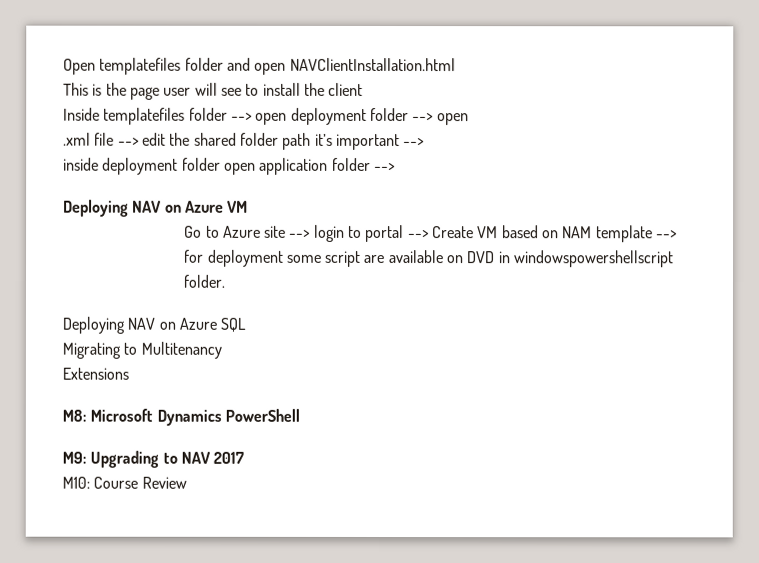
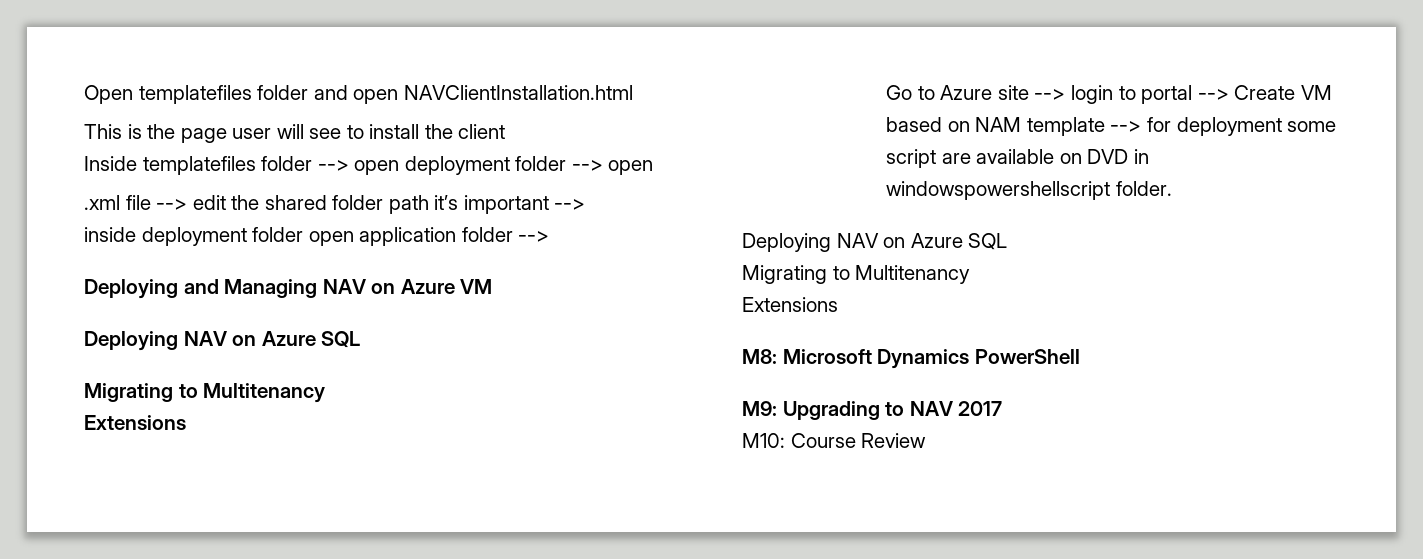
- Deploying NAV on Azure VM
+ Deploying and Managing NAV on Azure VM
+ Deploying NAV on Azure SQL
+ Migrating to Multitenancy
+ Extensions

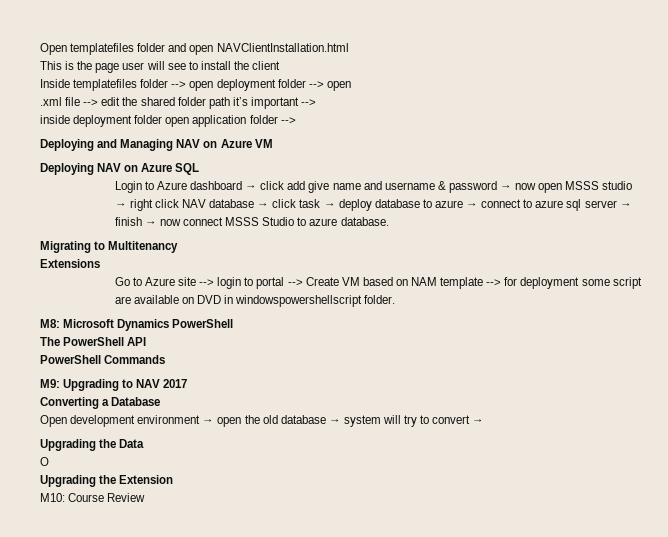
+ Login to Azure dashboard → click add give name and username & password → now open MSSS studio → right click NAV database → click task → deploy database to azure → connect to azure sql server → finish → now connect MSSS Studio to azure database.
  Go to Azure site --> login to portal --> Create VM based on NAM template --> for deployment some script are available on DVD in windowspowershellscript folder.
- Deploying NAV on Azure SQL
- Migrating to Multitenancy
- Extensions
+ The PowerShell API
+ PowerShell Commands
+ Converting a Database
+ Open development environment → open the old database → system will try to convert →
+ Upgrading the Data
+ O
+ Upgrading the Extension

